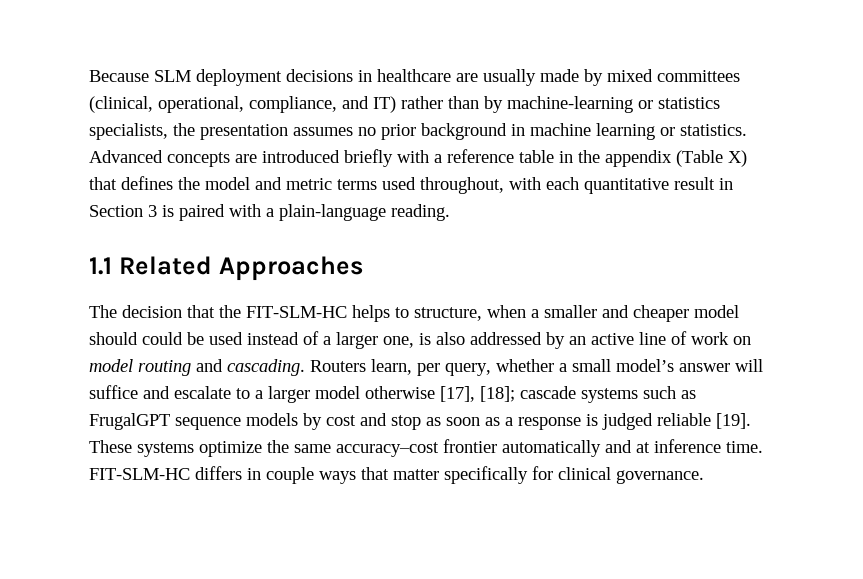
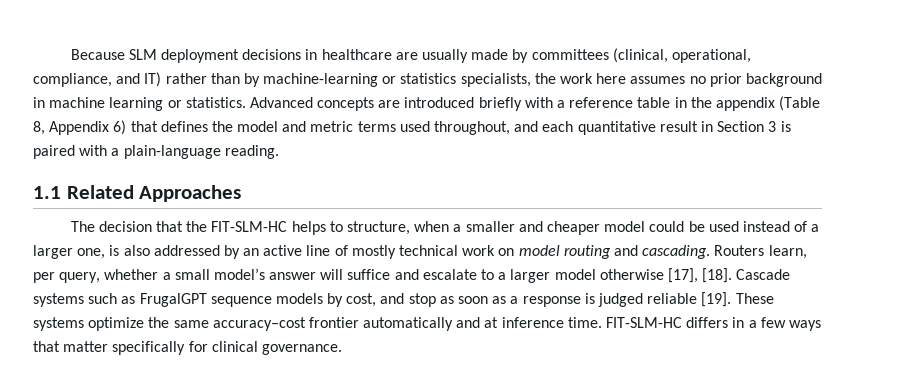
- Because SLM deployment decisions in healthcare are usually made by mixed committees (clinical, operational, compliance, and IT) rather than by machine-learning or statistics specialists, the presentation assumes no prior background in machine learning or statistics.
+ Because SLM deployment decisions in healthcare are usually made by committees (clinical, operational, compliance, and IT) rather than by machine-learning or statistics specialists, the work here assumes no prior background in machine learning or statistics.
- Advanced concepts are introduced briefly with a reference table in the appendix (Table X) that defines the model and metric terms used throughout, with each quantitative result in Section 3 is paired with a plain-language reading.
+ Advanced concepts are introduced briefly with a reference table in the appendix (Table 8, Appendix 6) that defines the model and metric terms used throughout, and each quantitative result in Section 3 is paired with a plain-language reading.
- The decision that the FIT-SLM-HC helps to structure, when a smaller and cheaper model should could be used instead of a larger one, is also addressed by an active line of work on model routing and cascading.
+ The decision that the FIT-SLM-HC helps to structure, when a smaller and cheaper model could be used instead of a larger one, is also addressed by an active line of mostly technical work on model routing and cascading.
- Routers learn, per query, whether a small model’s answer will suffice and escalate to a larger model otherwise [17], [18]; cascade systems such as FrugalGPT sequence models by cost and stop as soon as a response is judged reliable [19].
+ Routers learn, per query, whether a small model’s answer will suffice and escalate to a larger model otherwise [17], [18]. Cascade systems such as FrugalGPT sequence models by cost, and stop as soon as a response is judged reliable [19].
- FIT-SLM-HC differs in couple ways that matter specifically for clinical governance.
+ FIT-SLM-HC differs in a few ways that matter specifically for clinical governance.

